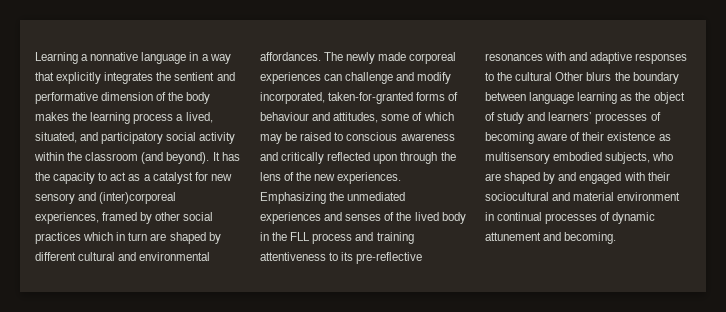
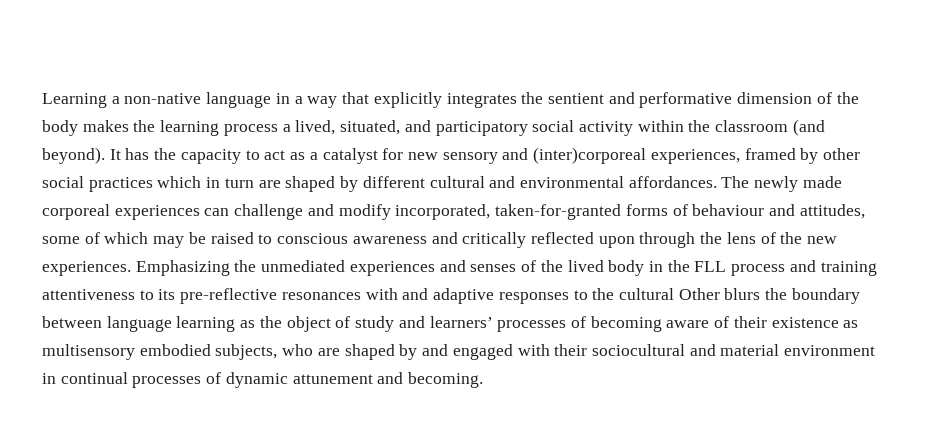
- Learning a nonnative language in a way that explicitly integrates the sentient and performative dimension of the body makes the learning process a lived, situated, and participatory social activity within the classroom (and beyond).
+ Learning a non-native language in a way that explicitly integrates the sentient and performative dimension of the body makes the learning process a lived, situated, and participatory social activity within the classroom (and beyond).

